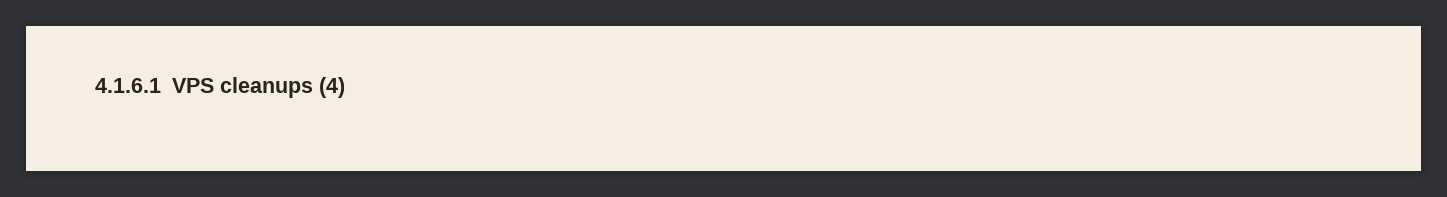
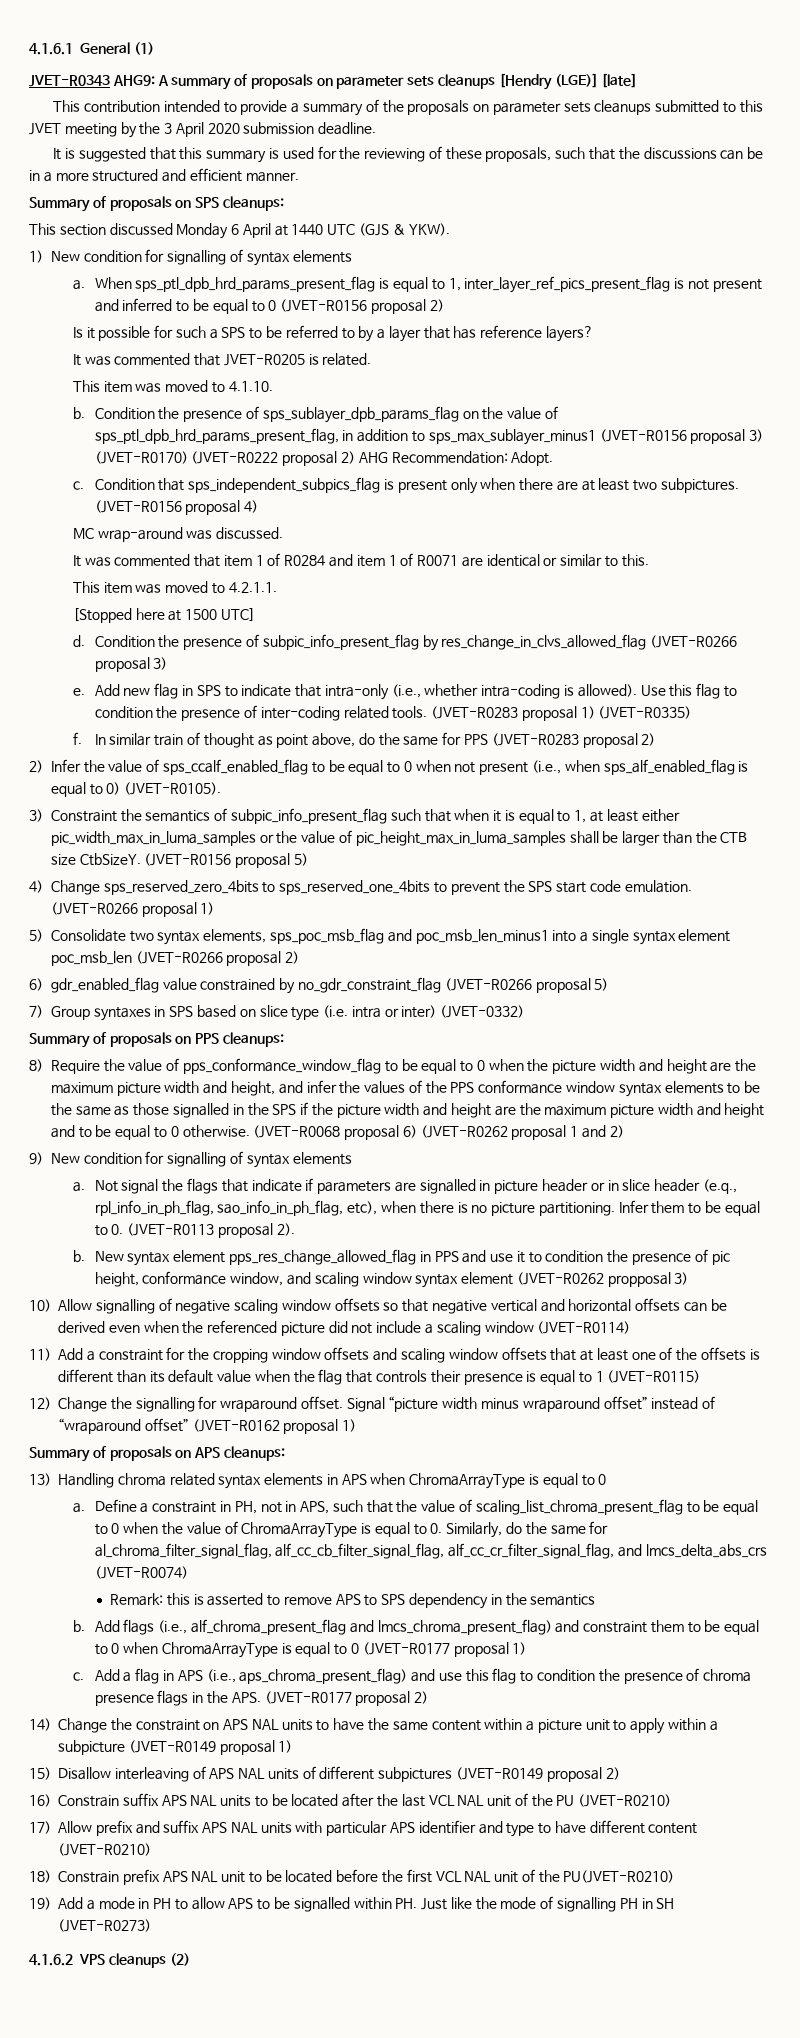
- 4.1.6.1 VPS cleanups (4)
+ 4.1.6.1 General (1)
+ JVET-R0343 AHG9: A summary of proposals on parameter sets cleanups [Hendry (LGE)] [late]
+ This contribution intended to provide a summary of the proposals on parameter sets cleanups submitted to this JVET meeting by the 3 April 2020 submission deadline.
+ It is suggested that this summary is used for the reviewing of these proposals, such that the discussions can be in a more structured and efficient manner.
+ Summary of proposals on SPS cleanups:
+ This section discussed Monday 6 April at 1440 UTC (GJS & YKW).
+ 1) New condition for signalling of syntax elements
+ a. When sps_ptl_dpb_hrd_params_present_flag is equal to 1, inter_layer_ref_pics_present_flag is not present and inferred to be equal to 0 (JVET-R0156 proposal 2)
+ Is it possible for such a SPS to be referred to by a layer that has reference layers?
+ It was commented that JVET-R0205 is related.
+ This item was moved to 4.1.10.
+ b. Condition the presence of sps_sublayer_dpb_params_flag on the value of sps_ptl_dpb_hrd_params_present_flag, in addition to sps_max_sublayer_minus1 (JVET-R0156 proposal 3) (JVET-R0170) (JVET-R0222 proposal 2) AHG Recommendation: Adopt.
+ c. Condition that sps_independent_subpics_flag is present only when there are at least two subpictures. (JVET-R0156 proposal 4)
+ MC wrap-around was discussed.
+ It was commented that item 1 of R0284 and item 1 of R0071 are identical or similar to this.
+ This item was moved to 4.2.1.1.
+ [Stopped here at 1500 UTC]
+ d. Condition the presence of subpic_info_present_flag by res_change_in_clvs_allowed_flag (JVET-R0266 proposal 3)
+ e. Add new flag in SPS to indicate that intra-only (i.e., whether intra-coding is allowed). Use this flag to condition the presence of inter-coding related tools. (JVET-R0283 proposal 1) (JVET-R0335)
+ f. In similar train of thought as point above, do the same for PPS (JVET-R0283 proposal 2)
+ 2) Infer the value of sps_ccalf_enabled_flag to be equal to 0 when not present (i.e., when sps_alf_enabled_flag is equal to 0) (JVET-R0105).
+ 3) Constraint the semantics of subpic_info_present_flag such that when it is equal to 1, at least either pic_width_max_in_luma_samples or the value of pic_height_max_in_luma_samples shall be larger than the CTB size CtbSizeY. (JVET-R0156 proposal 5)
+ 4) Change sps_reserved_zero_4bits to sps_reserved_one_4bits to prevent the SPS start code emulation. (JVET-R0266 proposal 1)
+ 5) Consolidate two syntax elements, sps_poc_msb_flag and poc_msb_len_minus1 into a single syntax element poc_msb_len (JVET-R0266 proposal 2)
+ 6) gdr_enabled_flag value constrained by no_gdr_constraint_flag (JVET-R0266 proposal 5)
+ 7) Group syntaxes in SPS based on slice type (i.e. intra or inter) (JVET-0332)
+ Summary of proposals on PPS cleanups:
+ 8) Require the value of pps_conformance_window_flag to be equal to 0 when the picture width and height are the maximum picture width and height, and infer the values of the PPS conformance window syntax elements to be the same as those signalled in the SPS if the picture width and height are the maximum picture width and height and to be equal to 0 otherwise. (JVET-R0068 proposal 6) (JVET-R0262 proposal 1 and 2)
+ 9) New condition for signalling of syntax elements
+ a. Not signal the flags that indicate if parameters are signalled in picture header or in slice header (e.q., rpl_info_in_ph_flag, sao_info_in_ph_flag, etc), when there is no picture partitioning. Infer them to be equal to 0. (JVET-R0113 proposal 2).
+ b. New syntax element pps_res_change_allowed_flag in PPS and use it to condition the presence of pic height, conformance window, and scaling window syntax element (JVET-R0262 propposal 3)
+ 10) Allow signalling of negative scaling window offsets so that negative vertical and horizontal offsets can be derived even when the referenced picture did not include a scaling window (JVET-R0114)
+ 11) Add a constraint for the cropping window offsets and scaling window offsets that at least one of the offsets is different than its default value when the flag that controls their presence is equal to 1 (JVET-R0115)
+ 12) Change the signalling for wraparound offset. Signal “picture width minus wraparound offset” instead of “wraparound offset” (JVET-R0162 proposal 1)
+ Summary of proposals on APS cleanups:
+ 13) Handling chroma related syntax elements in APS when ChromaArrayType is equal to 0
+ a. Define a constraint in PH, not in APS, such that the value of scaling_list_chroma_present_flag to be equal to 0 when the value of ChromaArrayType is equal to 0. Similarly, do the same for al_chroma_filter_signal_flag, alf_cc_cb_filter_signal_flag, alf_cc_cr_filter_signal_flag, and lmcs_delta_abs_crs (JVET-R0074)
+ Remark: this is asserted to remove APS to SPS dependency in the semantics
+ b. Add flags (i.e., alf_chroma_present_flag and lmcs_chroma_present_flag) and constraint them to be equal to 0 when ChromaArrayType is equal to 0 (JVET-R0177 proposal 1)
+ c. Add a flag in APS (i.e., aps_chroma_present_flag) and use this flag to condition the presence of chroma presence flags in the APS. (JVET-R0177 proposal 2)
+ 14) Change the constraint on APS NAL units to have the same content within a picture unit to apply within a subpicture (JVET-R0149 proposal 1)
+ 15) Disallow interleaving of APS NAL units of different subpictures (JVET-R0149 proposal 2)
+ 16) Constrain suffix APS NAL units to be located after the last VCL NAL unit of the PU (JVET-R0210)
+ 17) Allow prefix and suffix APS NAL units with particular APS identifier and type to have different content (JVET-R0210)
+ 18) Constrain prefix APS NAL unit to be located before the first VCL NAL unit of the PU(JVET-R0210)
+ 19) Add a mode in PH to allow APS to be signalled within PH. Just like the mode of signalling PH in SH (JVET-R0273)
+ 4.1.6.2 VPS cleanups (2)

